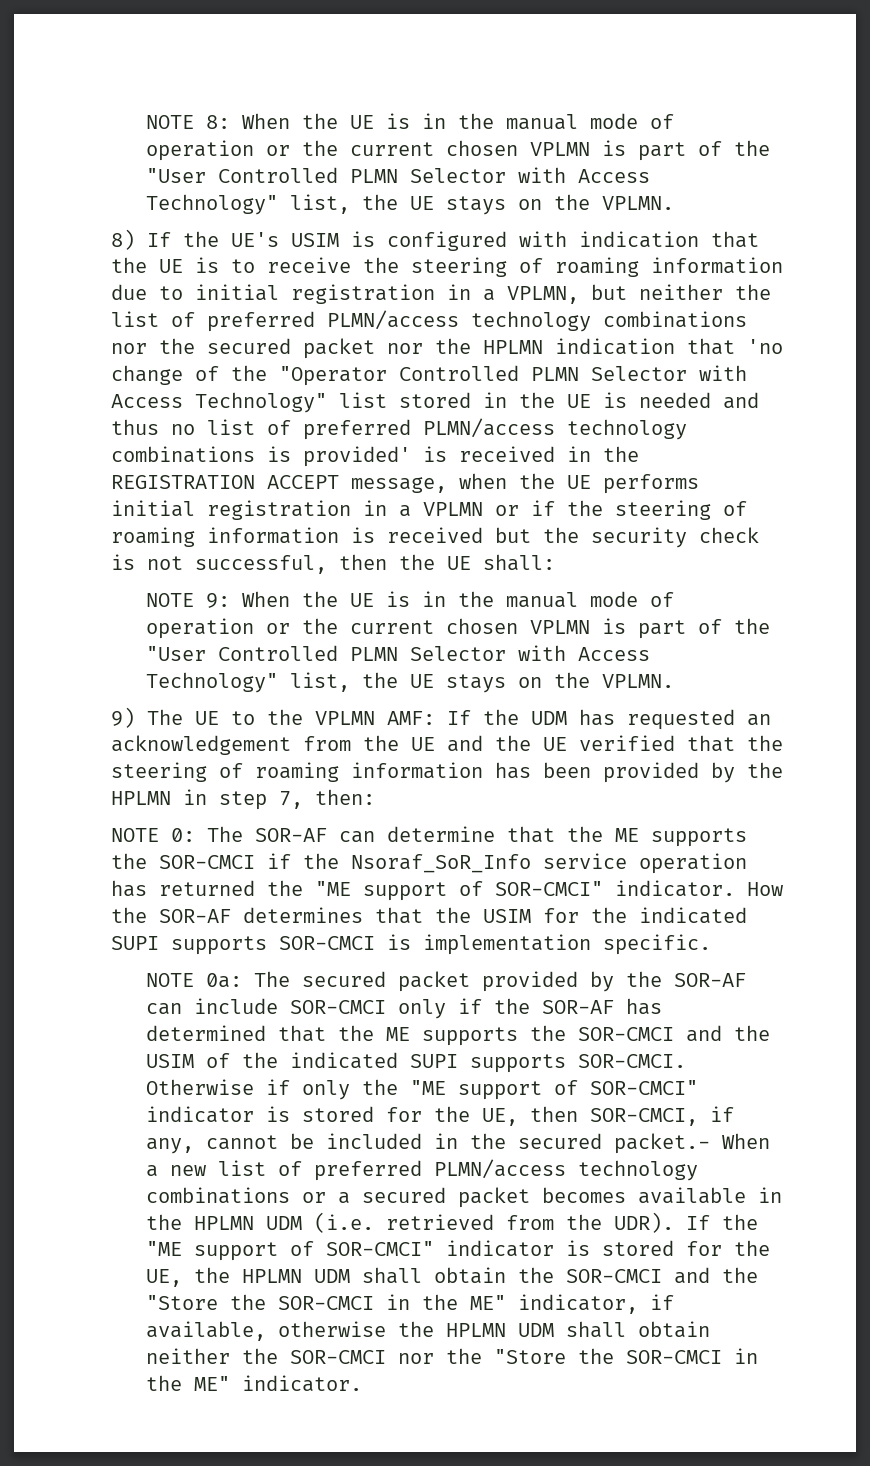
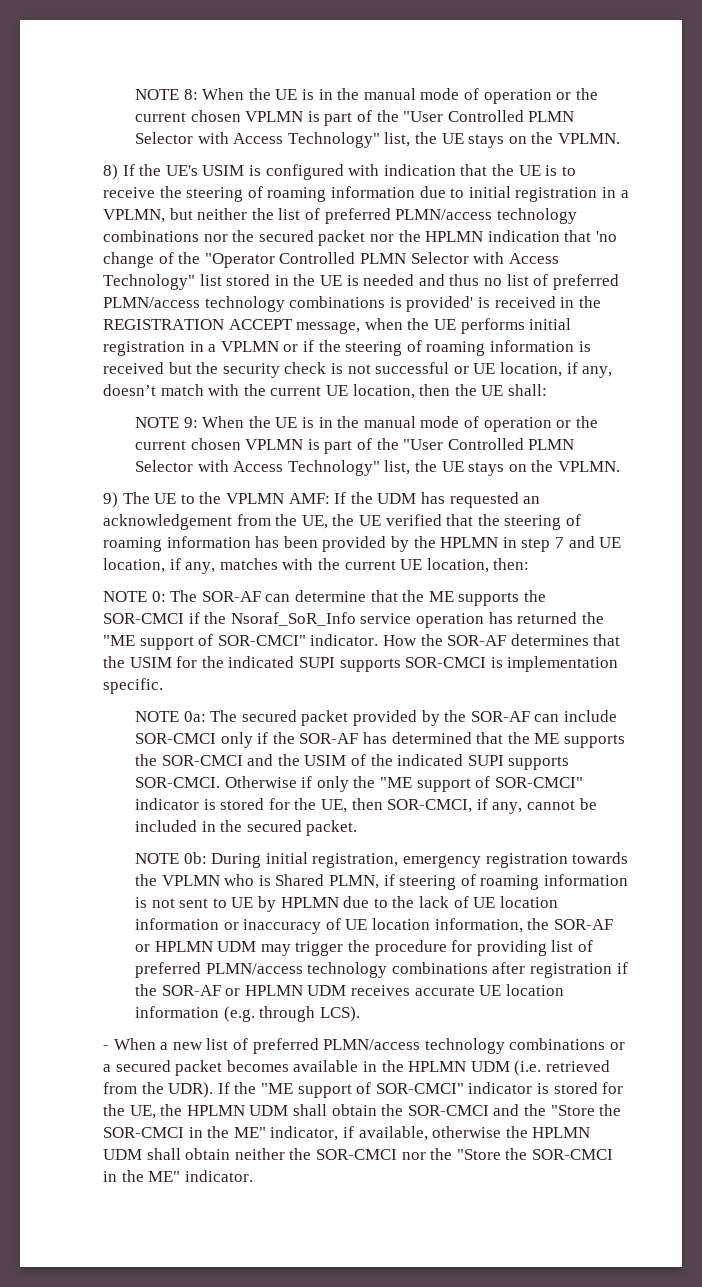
- 8) If the UE's USIM is configured with indication that the UE is to receive the steering of roaming information due to initial registration in a VPLMN, but neither the list of preferred PLMN/access technology combinations nor the secured packet nor the HPLMN indication that 'no change of the "Operator Controlled PLMN Selector with Access Technology" list stored in the UE is needed and thus no list of preferred PLMN/access technology combinations is provided' is received in the REGISTRATION ACCEPT message, when the UE performs initial registration in a VPLMN or if the steering of roaming information is received but the security check is not successful, then the UE shall:
+ 8) If the UE's USIM is configured with indication that the UE is to receive the steering of roaming information due to initial registration in a VPLMN, but neither the list of preferred PLMN/access technology combinations nor the secured packet nor the HPLMN indication that 'no change of the "Operator Controlled PLMN Selector with Access Technology" list stored in the UE is needed and thus no list of preferred PLMN/access technology combinations is provided' is received in the REGISTRATION ACCEPT message, when the UE performs initial registration in a VPLMN or if the steering of roaming information is received but the security check is not successful or UE location, if any, doesn’t match with the current UE location, then the UE shall:
- 9) The UE to the VPLMN AMF: If the UDM has requested an acknowledgement from the UE and the UE verified that the steering of roaming information has been provided by the HPLMN in step 7, then:
+ 9) The UE to the VPLMN AMF: If the UDM has requested an acknowledgement from the UE, the UE verified that the steering of roaming information has been provided by the HPLMN in step 7 and UE location, if any, matches with the current UE location, then:
- Otherwise if only the "ME support of SOR-CMCI" indicator is stored for the UE, then SOR-CMCI, if any, cannot be included in the secured packet.- When a new list of preferred PLMN/access technology combinations or a secured packet becomes available in the HPLMN UDM (i.e. retrieved from the UDR).
+ Otherwise if only the "ME support of SOR-CMCI" indicator is stored for the UE, then SOR-CMCI, if any, cannot be included in the secured packet.
+ NOTE 0b: During initial registration, emergency registration towards the VPLMN who is Shared PLMN, if steering of roaming information is not sent to UE by HPLMN due to the lack of UE location information or inaccuracy of UE location information, the SOR-AF or HPLMN UDM may trigger the procedure for providing list of preferred PLMN/access technology combinations after registration if the SOR-AF or HPLMN UDM receives accurate UE location information (e.g. through LCS).
+ - When a new list of preferred PLMN/access technology combinations or a secured packet becomes available in the HPLMN UDM (i.e. retrieved from the UDR).

